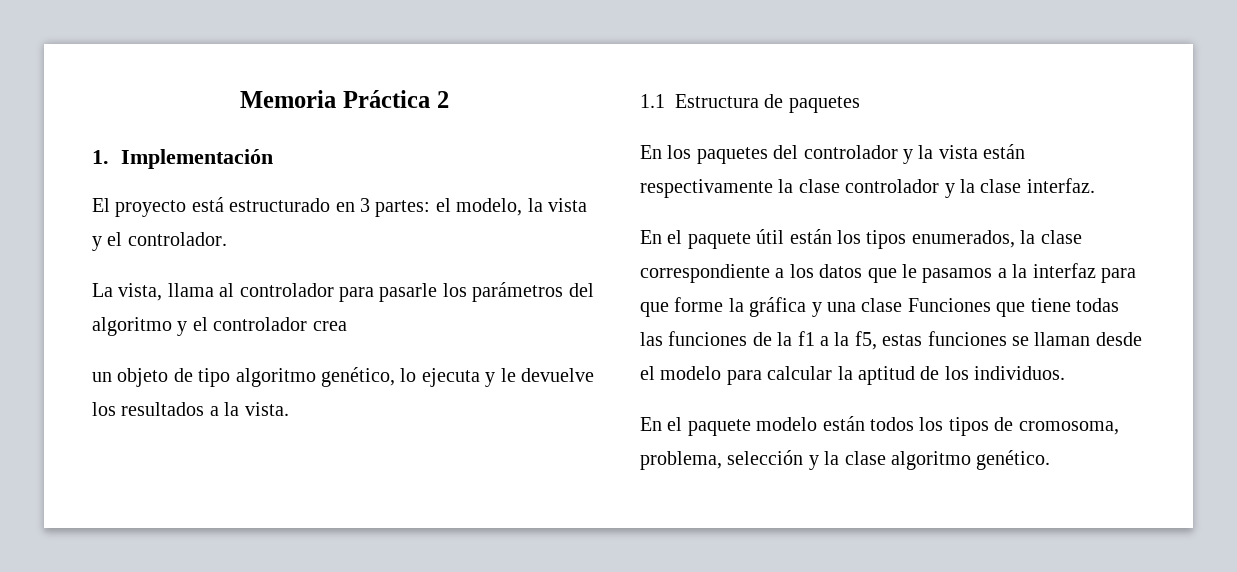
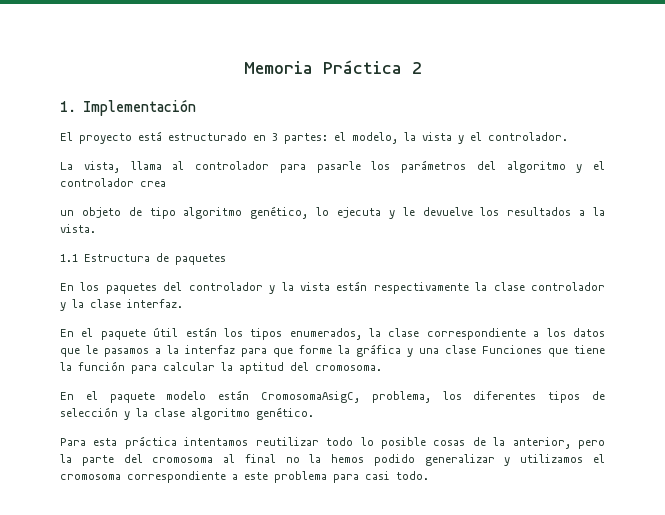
- En el paquete útil están los tipos enumerados, la clase correspondiente a los datos que le pasamos a la interfaz para que forme la gráfica y una clase Funciones que tiene todas las funciones de la f1 a la f5, estas funciones se llaman desde el modelo para calcular la aptitud de los individuos.
+ En el paquete útil están los tipos enumerados, la clase correspondiente a los datos que le pasamos a la interfaz para que forme la gráfica y una clase Funciones que tiene la función para calcular la aptitud del cromosoma.
- En el paquete modelo están todos los tipos de cromosoma, problema, selección y la clase algoritmo genético.
+ En el paquete modelo están CromosomaAsigC, problema, los diferentes tipos de selección y la clase algoritmo genético.
+ Para esta práctica intentamos reutilizar todo lo posible cosas de la anterior, pero la parte del cromosoma al final no la hemos podido generalizar y utilizamos el cromosoma correspondiente a este problema para casi todo.

